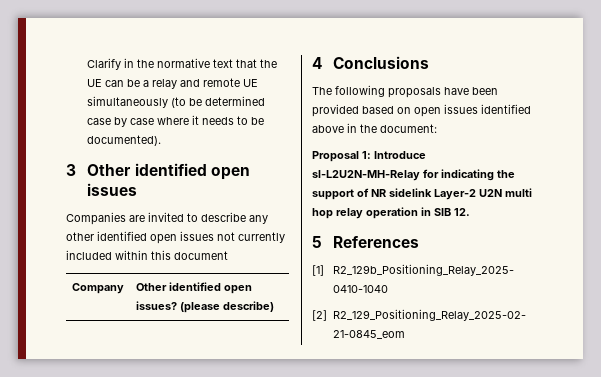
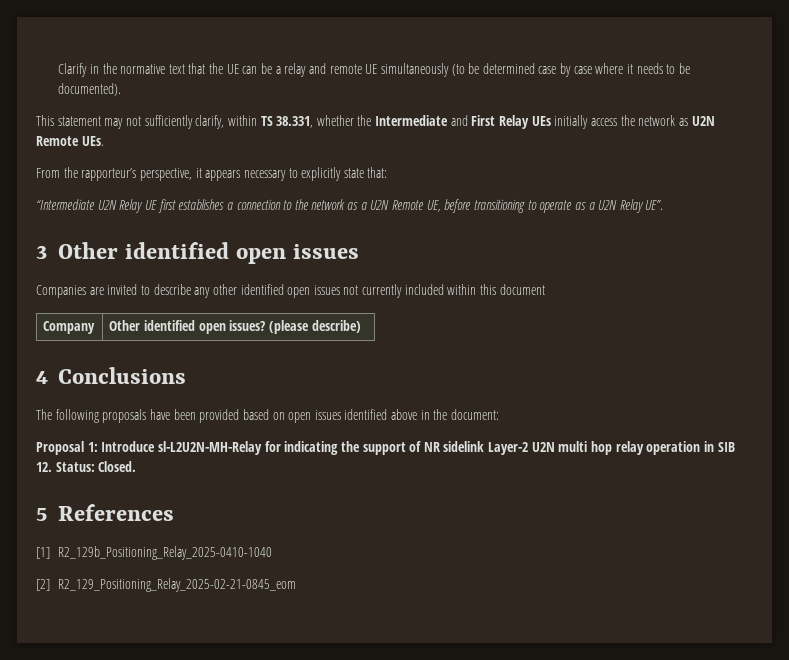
+ This statement may not sufficiently clarify, within TS 38.331, whether the Intermediate and First Relay UEs initially access the network as U2N Remote UEs.
+ From the rapporteur’s perspective, it appears necessary to explicitly state that:
+ “Intermediate U2N Relay UE first establishes a connection to the network as a U2N Remote UE, before transitioning to operate as a U2N Relay UE”.
- Proposal 1: Introduce sl-L2U2N-MH-Relay for indicating the support of NR sidelink Layer-2 U2N multi hop relay operation in SIB 12.
+ Proposal 1: Introduce sl-L2U2N-MH-Relay for indicating the support of NR sidelink Layer-2 U2N multi hop relay operation in SIB 12. Status: Closed.

